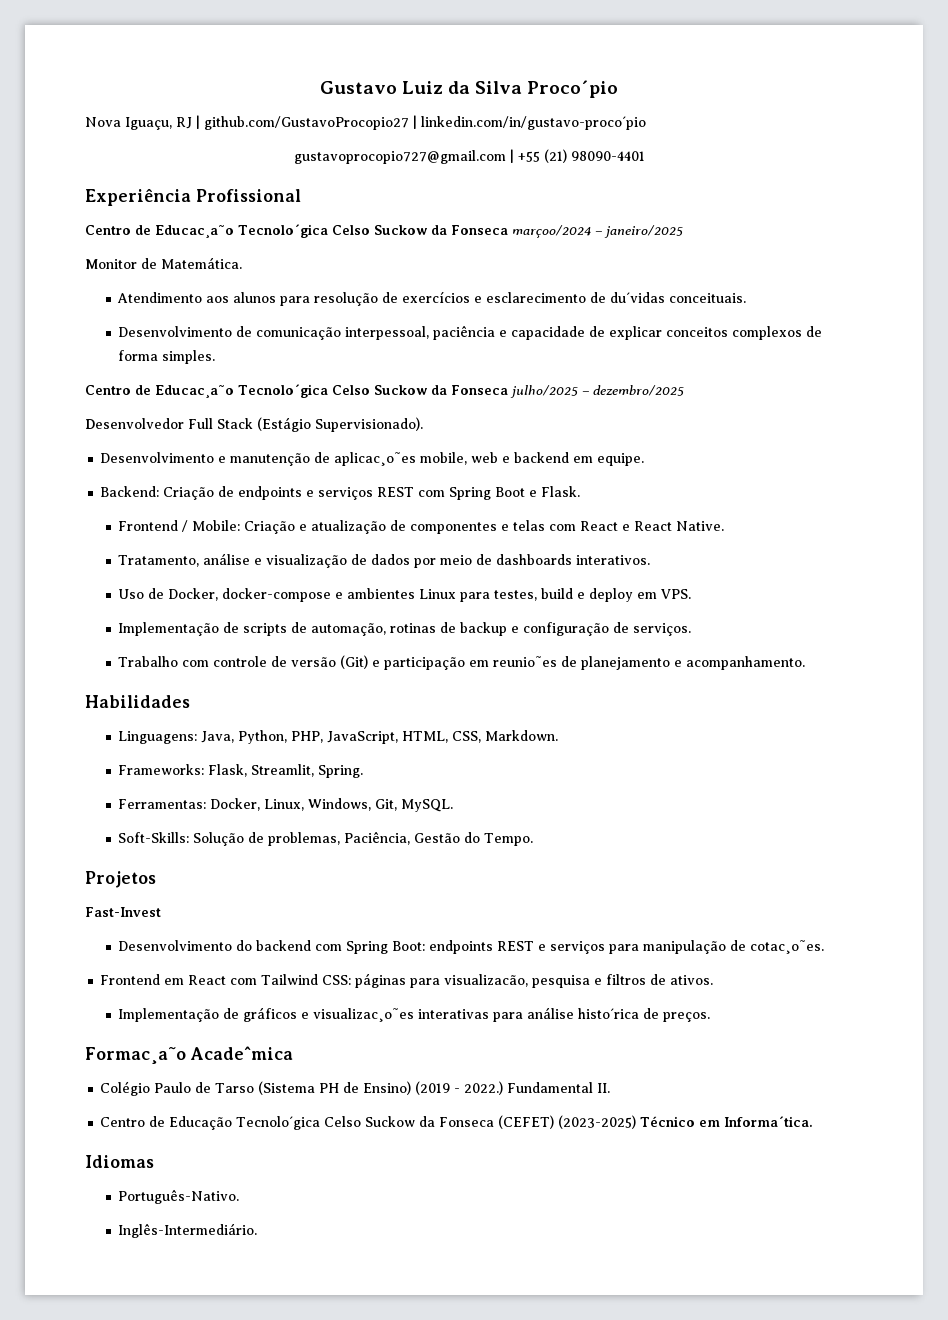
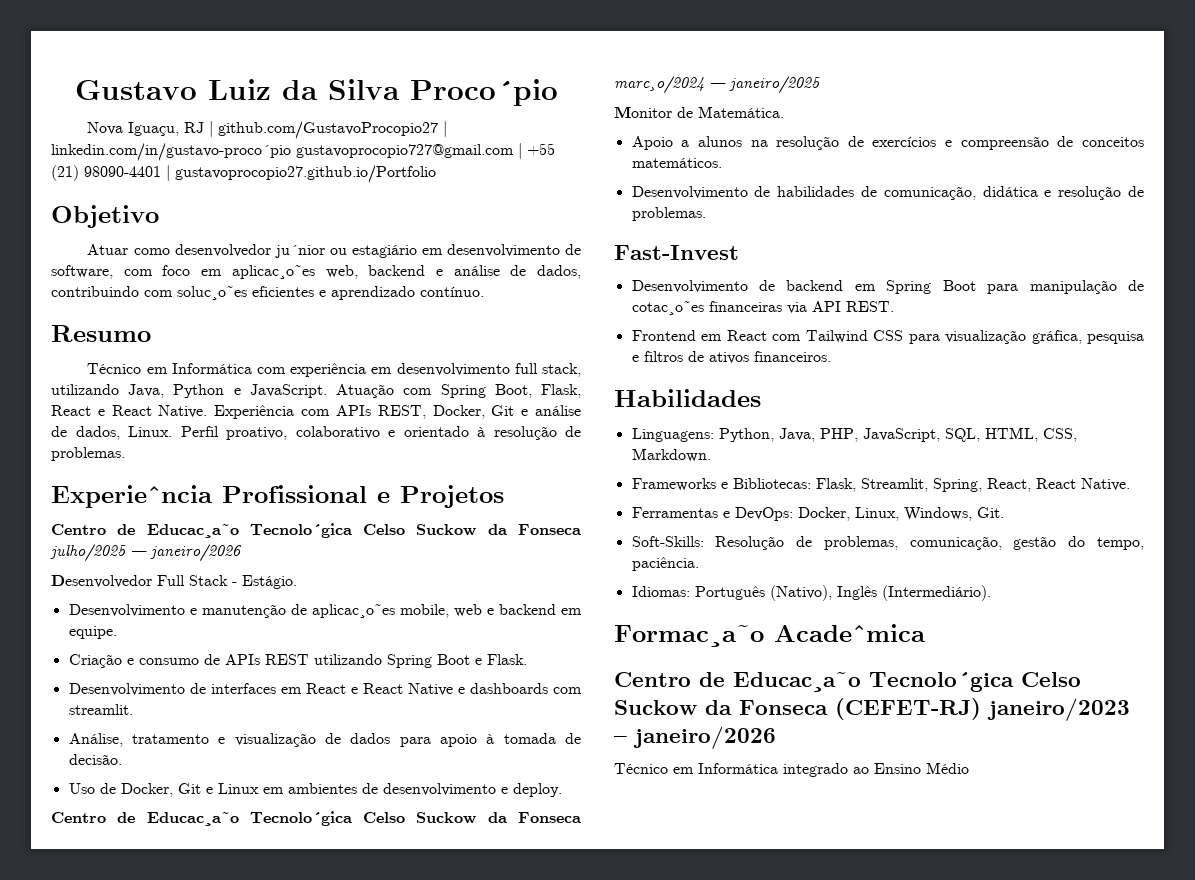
- Nova Iguaçu, RJ | github.com/GustavoProcopio27 | linkedin.com/in/gustavo-proco´pio
- gustavoprocopio727@gmail.com | +55 (21) 98090-4401
- Experiência Profissional
- Centro de Educac¸a˜o Tecnolo´gica Celso Suckow da Fonseca marçoo/2024 – janeiro/2025
- Monitor de Matemática.
- Atendimento aos alunos para resolução de exercícios e esclarecimento de du´vidas conceituais.
- Desenvolvimento de comunicação interpessoal, paciência e capacidade de explicar conceitos complexos de forma simples.
+ Nova Iguaçu, RJ | github.com/GustavoProcopio27 | linkedin.com/in/gustavo-proco´pio gustavoprocopio727@gmail.com | +55 (21) 98090-4401 | gustavoprocopio27.github.io/Portfolio
+ Objetivo
+ Atuar como desenvolvedor ju´nior ou estagiário em desenvolvimento de software, com foco em aplicac¸o˜es web, backend e análise de dados, contribuindo com soluc¸o˜es eficientes e aprendizado contínuo.
+ Resumo
+ Técnico em Informática com experiência em desenvolvimento full stack, utilizando Java, Python e JavaScript. Atuação com Spring Boot, Flask, React e React Native. Experiência com APIs REST, Docker, Git e análise de dados, Linux. Perfil proativo, colaborativo e orientado à resolução de problemas.
+ Experieˆncia Profissional e Projetos
- Centro de Educac¸a˜o Tecnolo´gica Celso Suckow da Fonseca julho/2025 – dezembro/2025
+ Centro de Educac¸a˜o Tecnolo´gica Celso Suckow da Fonseca julho/2025 — janeiro/2026
- Desenvolvedor Full Stack (Estágio Supervisionado).
+ Desenvolvedor Full Stack - Estágio.
- Backend: Criação de endpoints e serviços REST com Spring Boot e Flask.
- Frontend / Mobile: Criação e atualização de componentes e telas com React e React Native.
- Tratamento, análise e visualização de dados por meio de dashboards interativos.
- Uso de Docker, docker-compose e ambientes Linux para testes, build e deploy em VPS.
- Implementação de scripts de automação, rotinas de backup e configuração de serviços.
- Trabalho com controle de versão (Git) e participação em reunio˜es de planejamento e acompanhamento.
- Habilidades
- Linguagens: Java, Python, PHP, JavaScript, HTML, CSS, Markdown.
- Frameworks: Flask, Streamlit, Spring.
- Ferramentas: Docker, Linux, Windows, Git, MySQL.
- Soft-Skills: Solução de problemas, Paciência, Gestão do Tempo.
- Projetos
+ Criação e consumo de APIs REST utilizando Spring Boot e Flask.
+ Desenvolvimento de interfaces em React e React Native e dashboards com streamlit.
+ Análise, tratamento e visualização de dados para apoio à tomada de decisão.
+ Uso de Docker, Git e Linux em ambientes de desenvolvimento e deploy.
+ Centro de Educac¸a˜o Tecnolo´gica Celso Suckow da Fonseca marc¸o/2024 — janeiro/2025
+ Monitor de Matemática.
+ Apoio a alunos na resolução de exercícios e compreensão de conceitos matemáticos.
+ Desenvolvimento de habilidades de comunicação, didática e resolução de problemas.
  Fast-Invest
- Desenvolvimento do backend com Spring Boot: endpoints REST e serviços para manipulação de cotac¸o˜es.
+ Desenvolvimento de backend em Spring Boot para manipulação de cotac¸o˜es financeiras via API REST.
- Frontend em React com Tailwind CSS: páginas para visualizacão, pesquisa e filtros de ativos.
- Implementação de gráficos e visualizac¸o˜es interativas para análise histo´rica de preços.
+ Frontend em React com Tailwind CSS para visualização gráfica, pesquisa e filtros de ativos financeiros.
+ Habilidades
+ Linguagens: Python, Java, PHP, JavaScript, SQL, HTML, CSS, Markdown.
+ Frameworks e Bibliotecas: Flask, Streamlit, Spring, React, React Native.
+ Ferramentas e DevOps: Docker, Linux, Windows, Git.
+ Soft-Skills: Resolução de problemas, comunicação, gestão do tempo, paciência.
+ Idiomas: Português (Nativo), Inglês (Intermediário).
  Formac¸a˜o Acadeˆmica
- Colégio Paulo de Tarso (Sistema PH de Ensino) (2019 - 2022.) Fundamental II.
- Centro de Educação Tecnolo´gica Celso Suckow da Fonseca (CEFET) (2023-2025) Técnico em Informa´tica.
- Idiomas
- Português-Nativo.
- Inglês-Intermediário.
+ Centro de Educac¸a˜o Tecnolo´gica Celso Suckow da Fonseca (CEFET-RJ) janeiro/2023 – janeiro/2026
+ Técnico em Informática integrado ao Ensino Médio

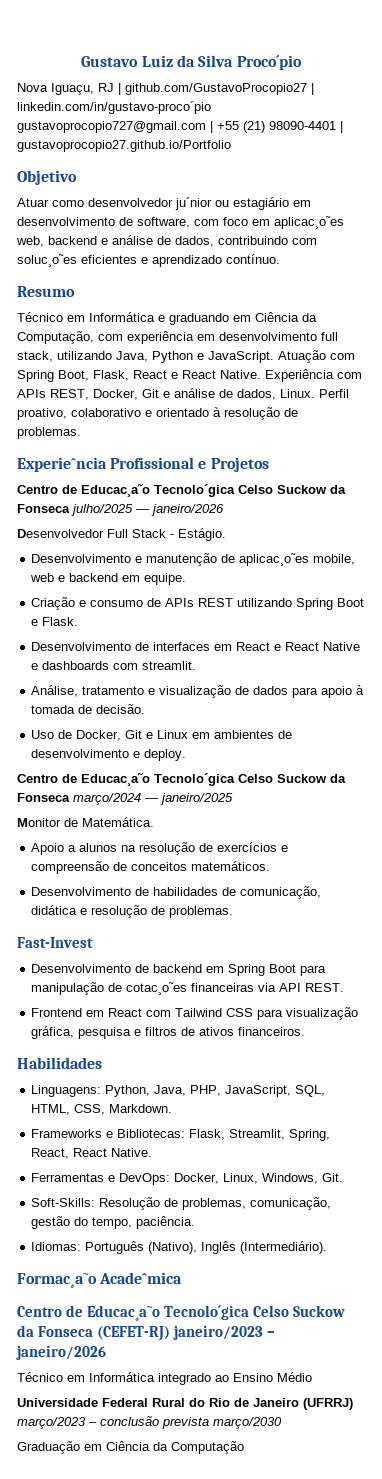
- Técnico em Informática com experiência em desenvolvimento full stack, utilizando Java, Python e JavaScript.
+ Técnico em Informática e graduando em Ciência da Computação, com experiência em desenvolvimento full stack, utilizando Java, Python e JavaScript.
- Centro de Educac¸a˜o Tecnolo´gica Celso Suckow da Fonseca marc¸o/2024 — janeiro/2025
+ Centro de Educac¸a˜o Tecnolo´gica Celso Suckow da Fonseca março/2024 — janeiro/2025
+ Universidade Federal Rural do Rio de Janeiro (UFRRJ) março/2023 – conclusão prevista março/2030
+ Graduação em Ciência da Computação

